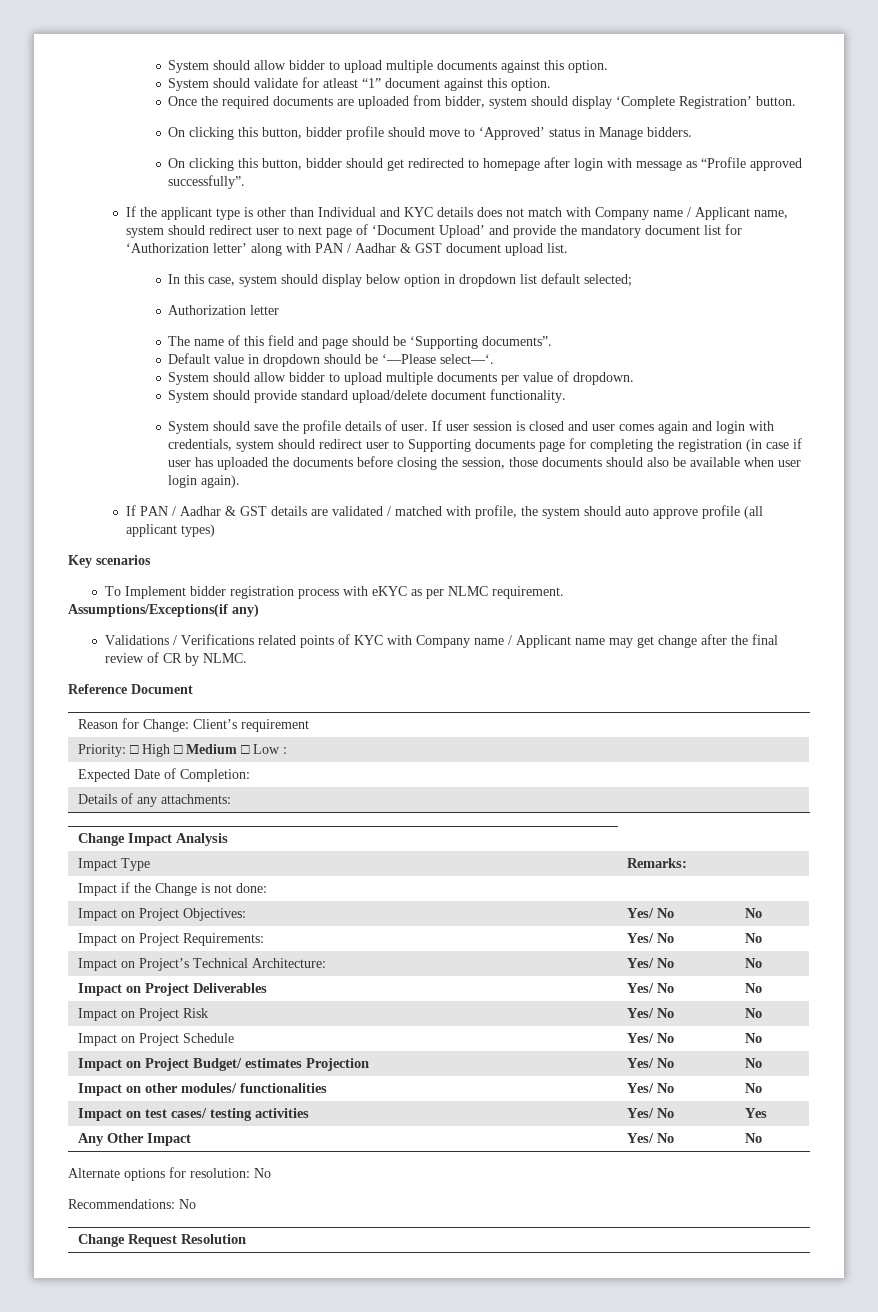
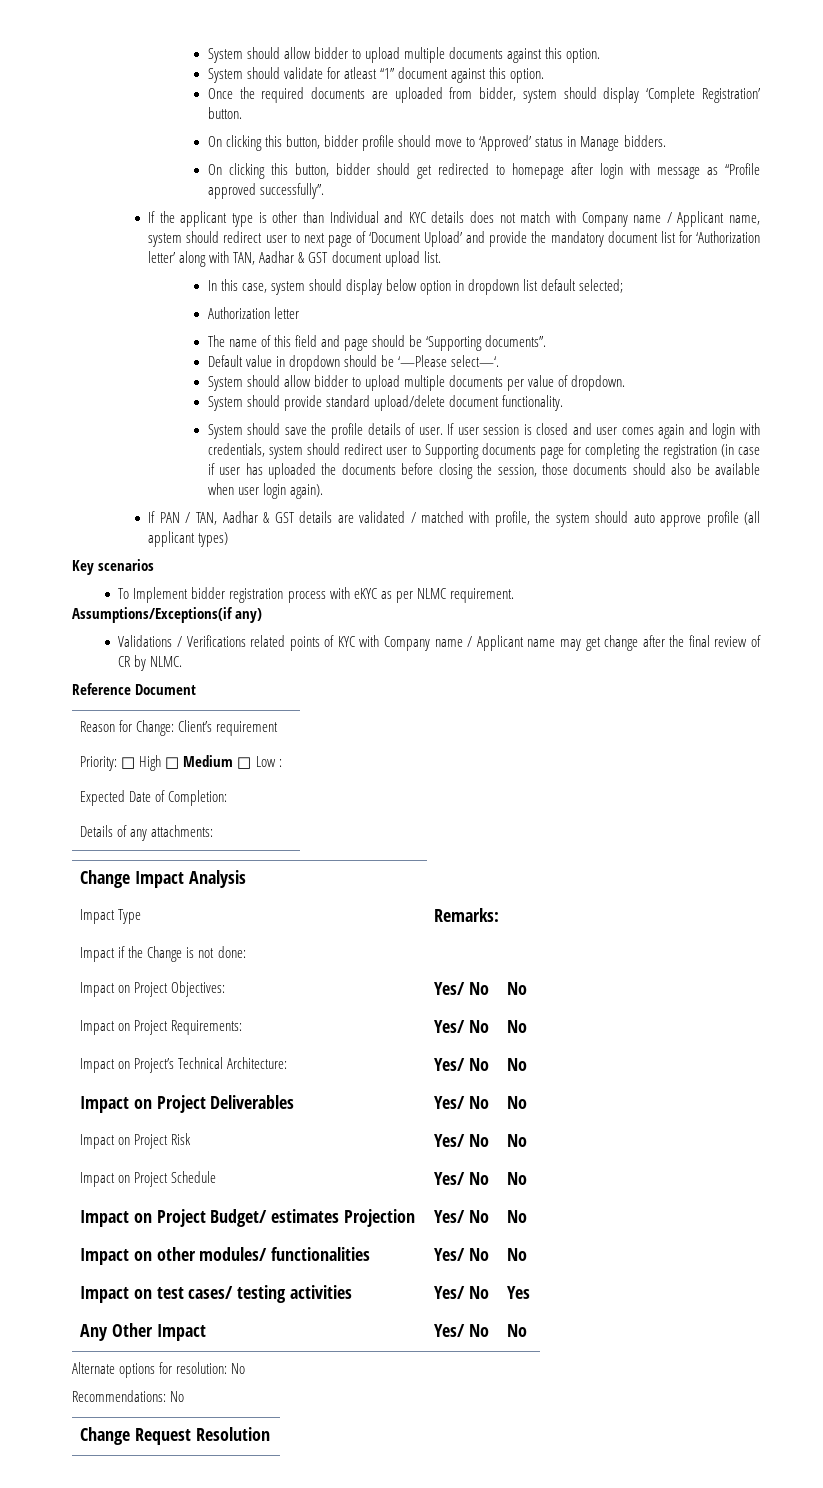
- If the applicant type is other than Individual and KYC details does not match with Company name / Applicant name, system should redirect user to next page of ‘Document Upload’ and provide the mandatory document list for ‘Authorization letter’ along with PAN / Aadhar & GST document upload list.
+ If the applicant type is other than Individual and KYC details does not match with Company name / Applicant name, system should redirect user to next page of ‘Document Upload’ and provide the mandatory document list for ‘Authorization letter’ along with TAN, Aadhar & GST document upload list.
- If PAN / Aadhar & GST details are validated / matched with profile, the system should auto approve profile (all applicant types)
+ If PAN / TAN, Aadhar & GST details are validated / matched with profile, the system should auto approve profile (all applicant types)

